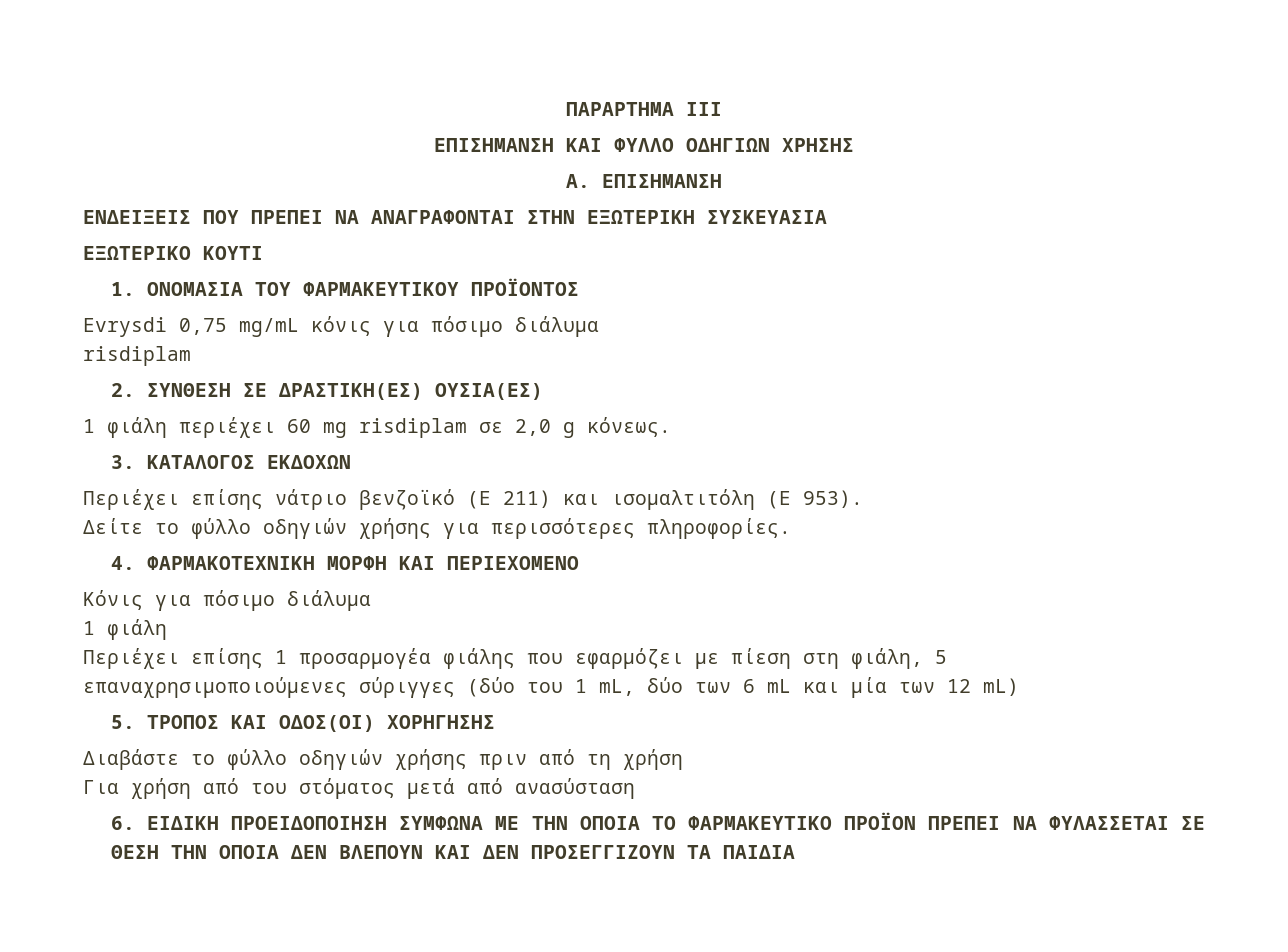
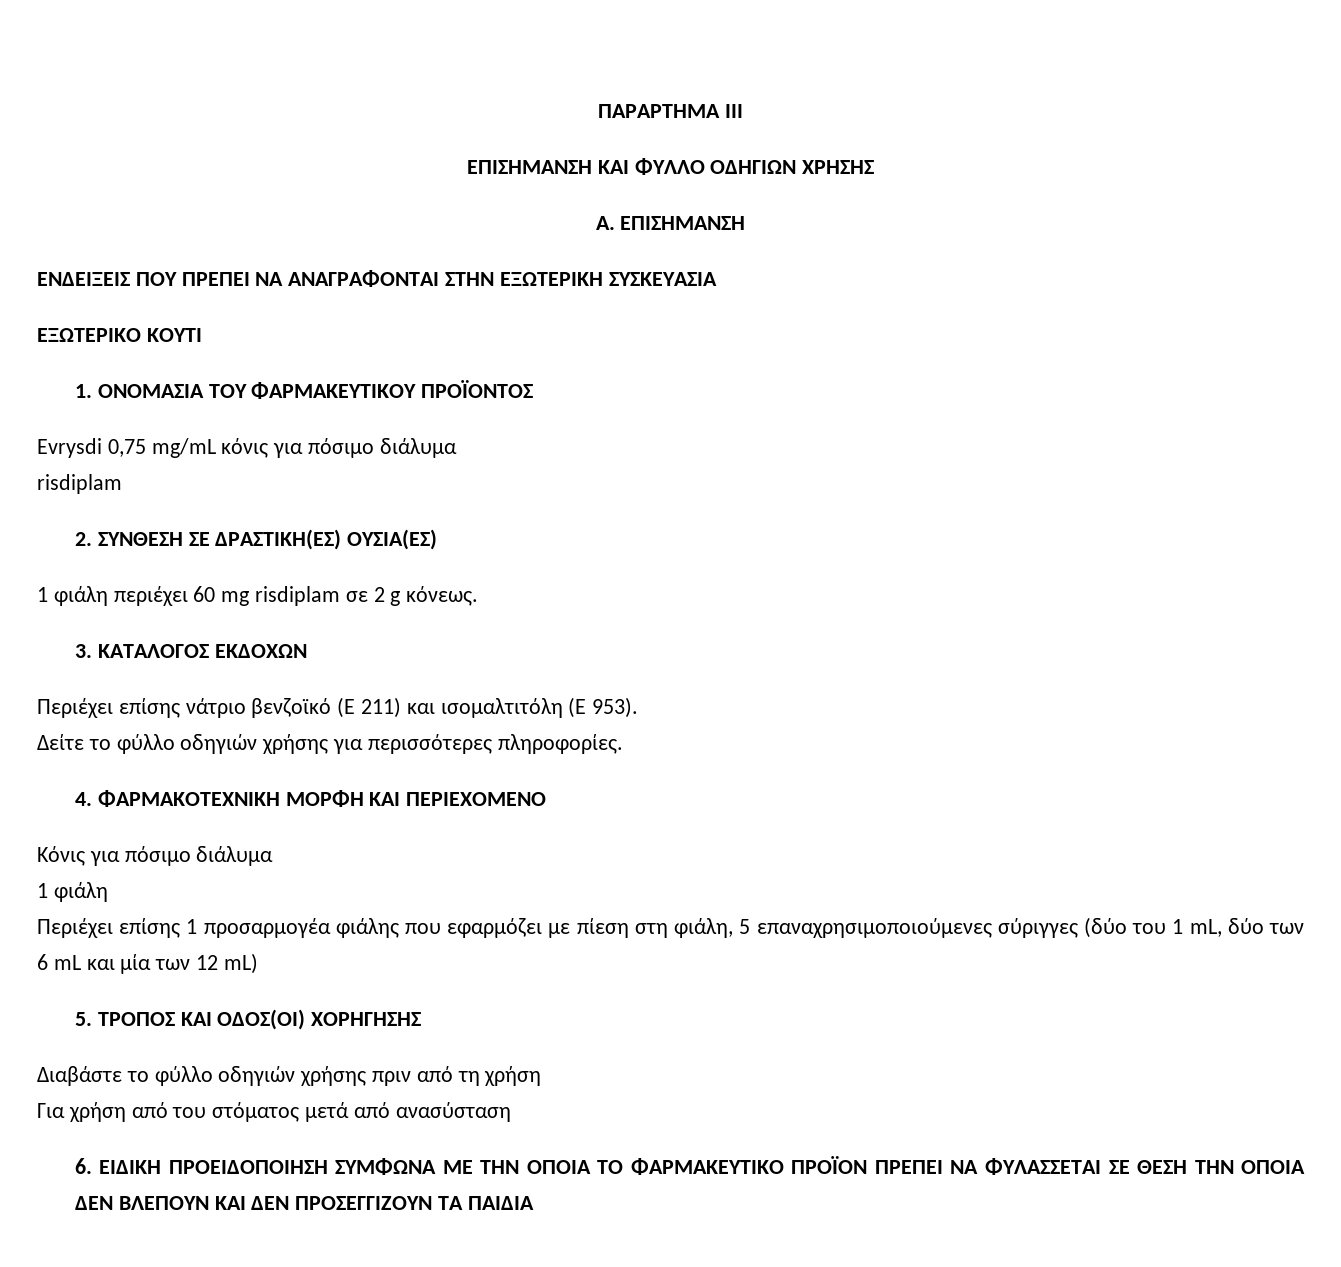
- 1 φιάλη περιέχει 60 mg risdiplam σε 2,0 g κόνεως.
+ 1 φιάλη περιέχει 60 mg risdiplam σε 2 g κόνεως.

